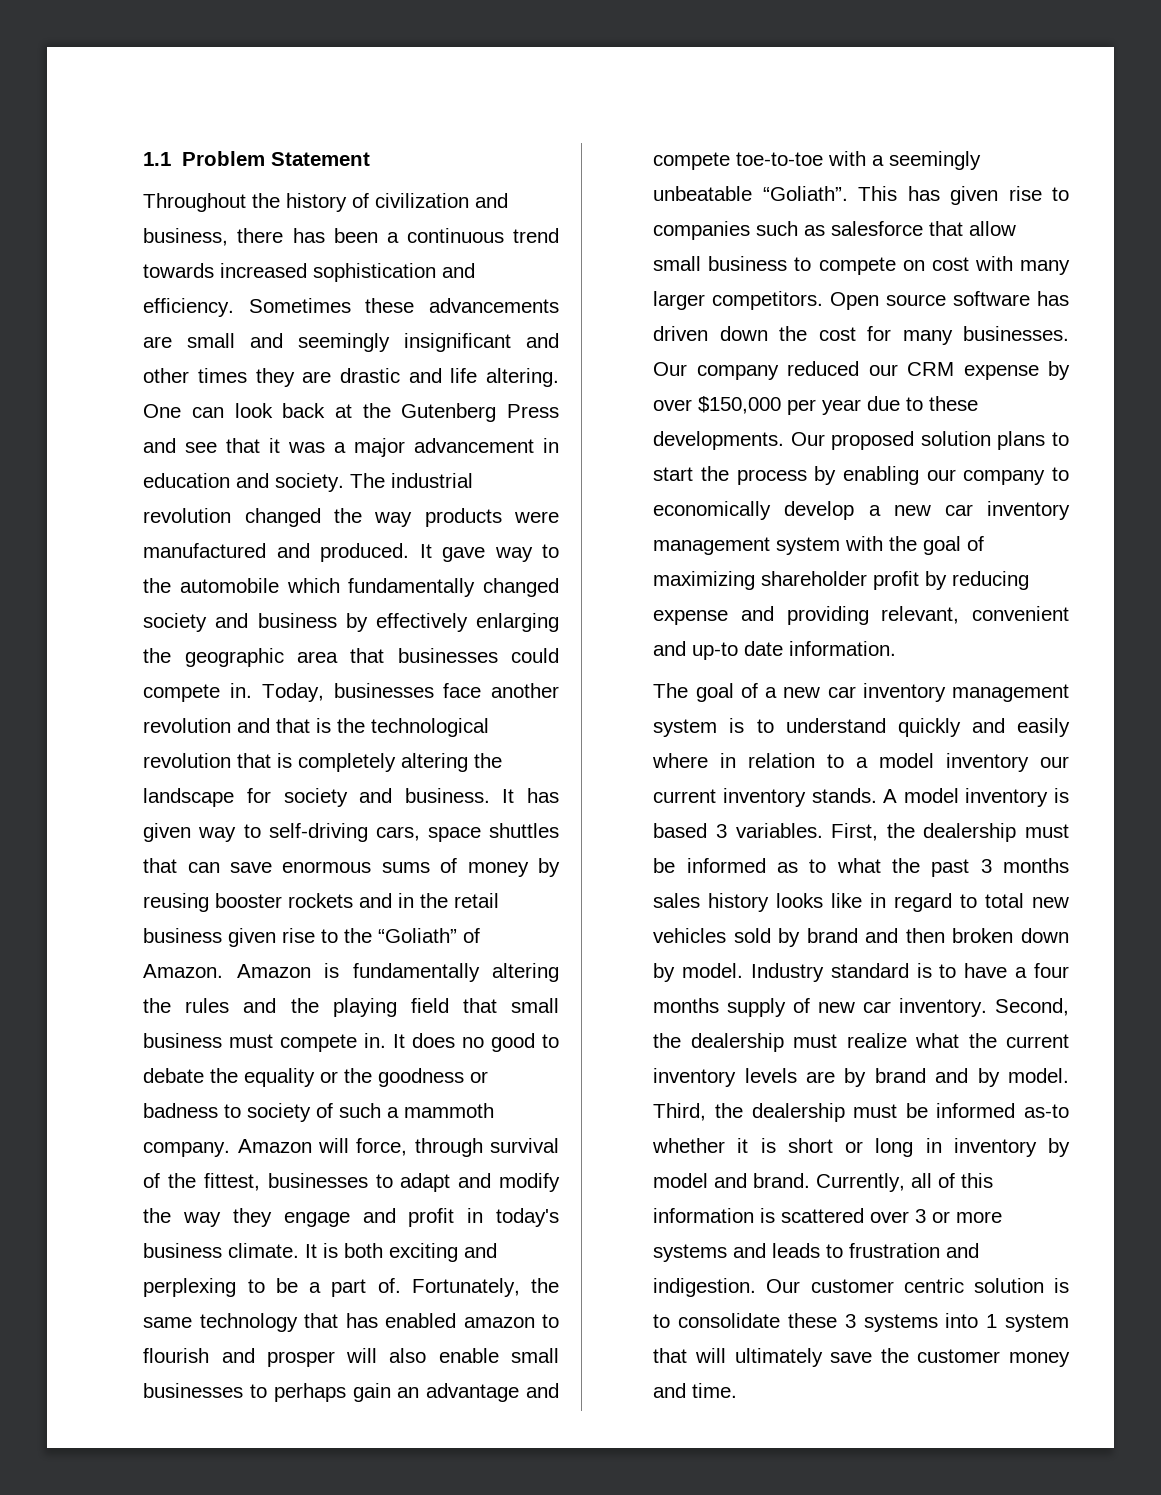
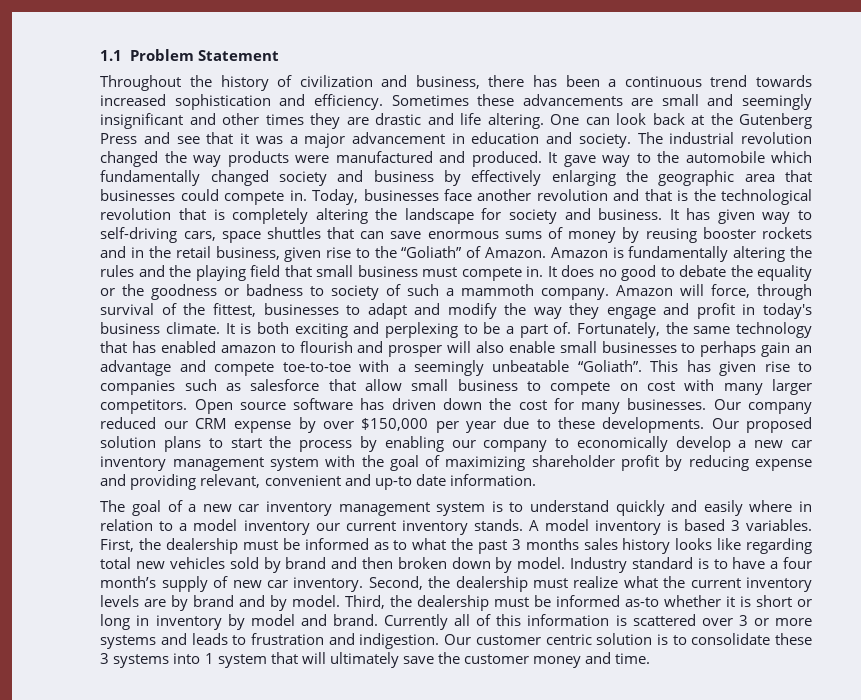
- It has given way to self-driving cars, space shuttles that can save enormous sums of money by reusing booster rockets and in the retail business given rise to the “Goliath” of Amazon.
+ It has given way to self-driving cars, space shuttles that can save enormous sums of money by reusing booster rockets and in the retail business, given rise to the “Goliath” of Amazon.
- First, the dealership must be informed as to what the past 3 months sales history looks like in regard to total new vehicles sold by brand and then broken down by model.
+ First, the dealership must be informed as to what the past 3 months sales history looks like regarding total new vehicles sold by brand and then broken down by model.
- Industry standard is to have a four months supply of new car inventory.
+ Industry standard is to have a four month’s supply of new car inventory.
- Currently, all of this information is scattered over 3 or more systems and leads to frustration and indigestion.
+ Currently all of this information is scattered over 3 or more systems and leads to frustration and indigestion.

